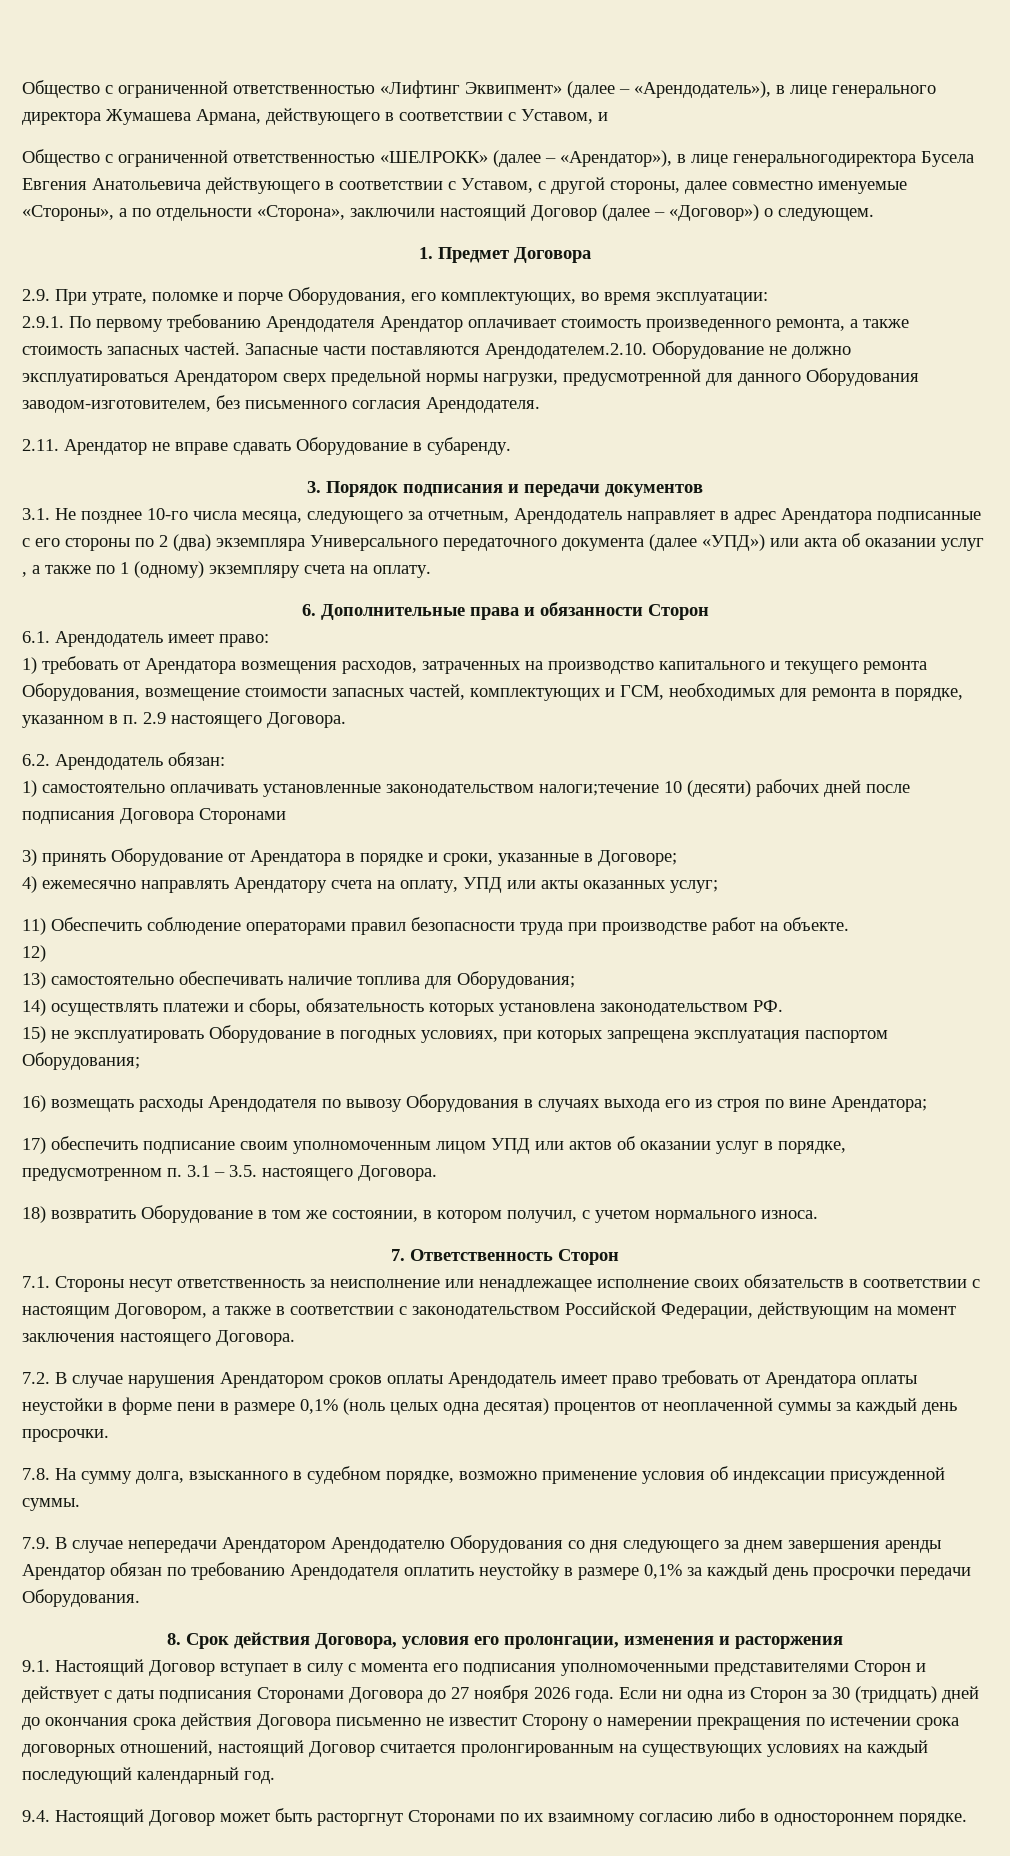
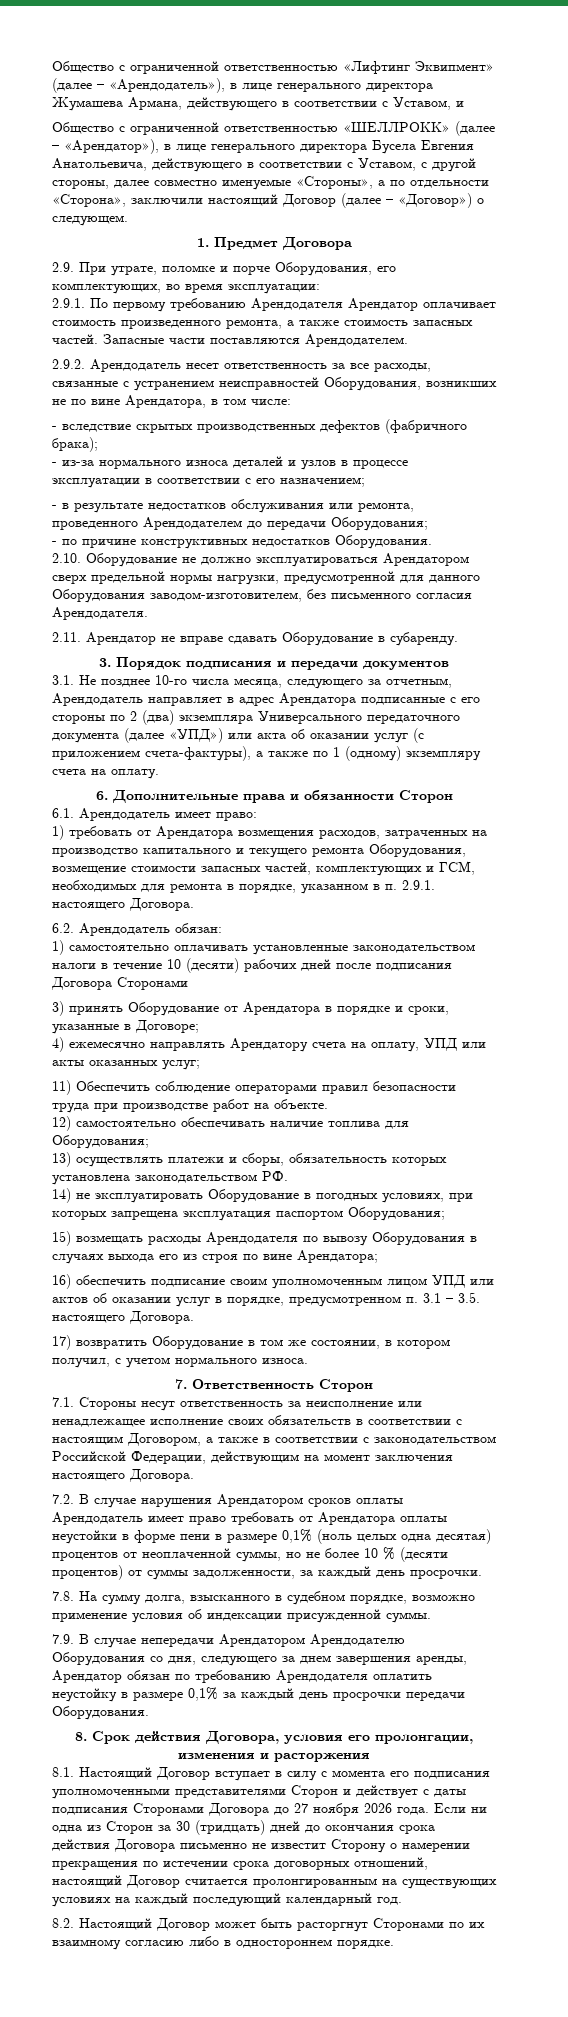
- Общество с ограниченной ответственностью «ШЕЛРОКК» (далее – «Арендатор»), в лице генеральногодиректора Бусела Евгения Анатольевича действующего в соответствии с Уставом, с другой стороны, далее совместно именуемые «Стороны», а по отдельности «Сторона», заключили настоящий Договор (далее – «Договор») о следующем.
+ Общество с ограниченной ответственностью «ШЕЛЛРОКК» (далее – «Арендатор»), в лице генерального директора Бусела Евгения Анатольевича, действующего в соответствии с Уставом, с другой стороны, далее совместно именуемые «Стороны», а по отдельности «Сторона», заключили настоящий Договор (далее – «Договор») о следующем.
- Запасные части поставляются Арендодателем.2.10. Оборудование не должно эксплуатироваться Арендатором сверх предельной нормы нагрузки, предусмотренной для данного Оборудования заводом-изготовителем, без письменного согласия Арендодателя.
+ Запасные части поставляются Арендодателем.
+ 2.9.2. Арендодатель несет ответственность за все расходы, связанные с устранением неисправностей Оборудования, возникших не по вине Арендатора, в том числе:
+ - вследствие скрытых производственных дефектов (фабричного брака);
+ - из-за нормального износа деталей и узлов в процессе эксплуатации в соответствии с его назначением;
+ - в результате недостатков обслуживания или ремонта, проведенного Арендодателем до передачи Оборудования;
+ - по причине конструктивных недостатков Оборудования.
+ 2.10. Оборудование не должно эксплуатироваться Арендатором сверх предельной нормы нагрузки, предусмотренной для данного Оборудования заводом-изготовителем, без письменного согласия Арендодателя.
- 3.1. Не позднее 10-го числа месяца, следующего за отчетным, Арендодатель направляет в адрес Арендатора подписанные с его стороны по 2 (два) экземпляра Универсального передаточного документа (далее «УПД») или акта об оказании услуг , а также по 1 (одному) экземпляру счета на оплату.
+ 3.1. Не позднее 10-го числа месяца, следующего за отчетным, Арендодатель направляет в адрес Арендатора подписанные с его стороны по 2 (два) экземпляра Универсального передаточного документа (далее «УПД») или акта об оказании услуг (с приложением счета-фактуры), а также по 1 (одному) экземпляру счета на оплату.
- 1) требовать от Арендатора возмещения расходов, затраченных на производство капитального и текущего ремонта Оборудования, возмещение стоимости запасных частей, комплектующих и ГСМ, необходимых для ремонта в порядке, указанном в п. 2.9 настоящего Договора.
+ 1) требовать от Арендатора возмещения расходов, затраченных на производство капитального и текущего ремонта Оборудования, возмещение стоимости запасных частей, комплектующих и ГСМ, необходимых для ремонта в порядке, указанном в п. 2.9.1. настоящего Договора.
- 1) самостоятельно оплачивать установленные законодательством налоги;течение 10 (десяти) рабочих дней после подписания Договора Сторонами
+ 1) самостоятельно оплачивать установленные законодательством налоги в течение 10 (десяти) рабочих дней после подписания Договора Сторонами
- 12)
- 13) самостоятельно обеспечивать наличие топлива для Оборудования;
+ 12) самостоятельно обеспечивать наличие топлива для Оборудования;
- 14) осуществлять платежи и сборы, обязательность которых установлена законодательством РФ.
+ 13) осуществлять платежи и сборы, обязательность которых установлена законодательством РФ.
- 15) не эксплуатировать Оборудование в погодных условиях, при которых запрещена эксплуатация паспортом Оборудования;
+ 14) не эксплуатировать Оборудование в погодных условиях, при которых запрещена эксплуатация паспортом Оборудования;
- 16) возмещать расходы Арендодателя по вывозу Оборудования в случаях выхода его из строя по вине Арендатора;
+ 15) возмещать расходы Арендодателя по вывозу Оборудования в случаях выхода его из строя по вине Арендатора;
- 17) обеспечить подписание своим уполномоченным лицом УПД или актов об оказании услуг в порядке, предусмотренном п. 3.1 – 3.5. настоящего Договора.
+ 16) обеспечить подписание своим уполномоченным лицом УПД или актов об оказании услуг в порядке, предусмотренном п. 3.1 – 3.5. настоящего Договора.
- 18) возвратить Оборудование в том же состоянии, в котором получил, с учетом нормального износа.
+ 17) возвратить Оборудование в том же состоянии, в котором получил, с учетом нормального износа.
- 7.2. В случае нарушения Арендатором сроков оплаты Арендодатель имеет право требовать от Арендатора оплаты неустойки в форме пени в размере 0,1% (ноль целых одна десятая) процентов от неоплаченной суммы за каждый день просрочки.
+ 7.2. В случае нарушения Арендатором сроков оплаты Арендодатель имеет право требовать от Арендатора оплаты неустойки в форме пени в размере 0,1% (ноль целых одна десятая) процентов от неоплаченной суммы, но не более 10 % (десяти процентов) от суммы задолженности, за каждый день просрочки.
- 7.9. В случае непередачи Арендатором Арендодателю Оборудования со дня следующего за днем завершения аренды Арендатор обязан по требованию Арендодателя оплатить неустойку в размере 0,1% за каждый день просрочки передачи Оборудования.
+ 7.9. В случае непередачи Арендатором Арендодателю Оборудования со дня, следующего за днем завершения аренды, Арендатор обязан по требованию Арендодателя оплатить неустойку в размере 0,1% за каждый день просрочки передачи Оборудования.
- 9.1. Настоящий Договор вступает в силу с момента его подписания уполномоченными представителями Сторон и действует с даты подписания Сторонами Договора до 27 ноября 2026 года.
+ 8.1. Настоящий Договор вступает в силу с момента его подписания уполномоченными представителями Сторон и действует с даты подписания Сторонами Договора до 27 ноября 2026 года.
- 9.4. Настоящий Договор может быть расторгнут Сторонами по их взаимному согласию либо в одностороннем порядке.
+ 8.2. Настоящий Договор может быть расторгнут Сторонами по их взаимному согласию либо в одностороннем порядке.

